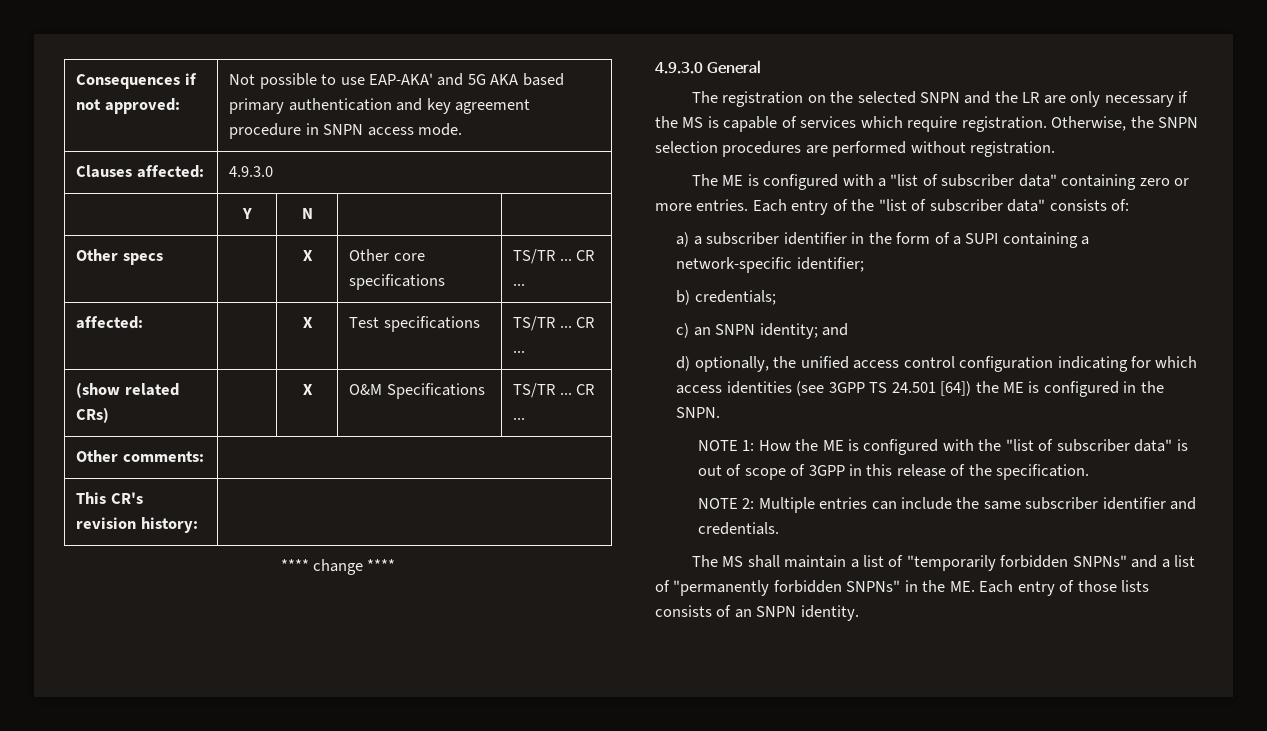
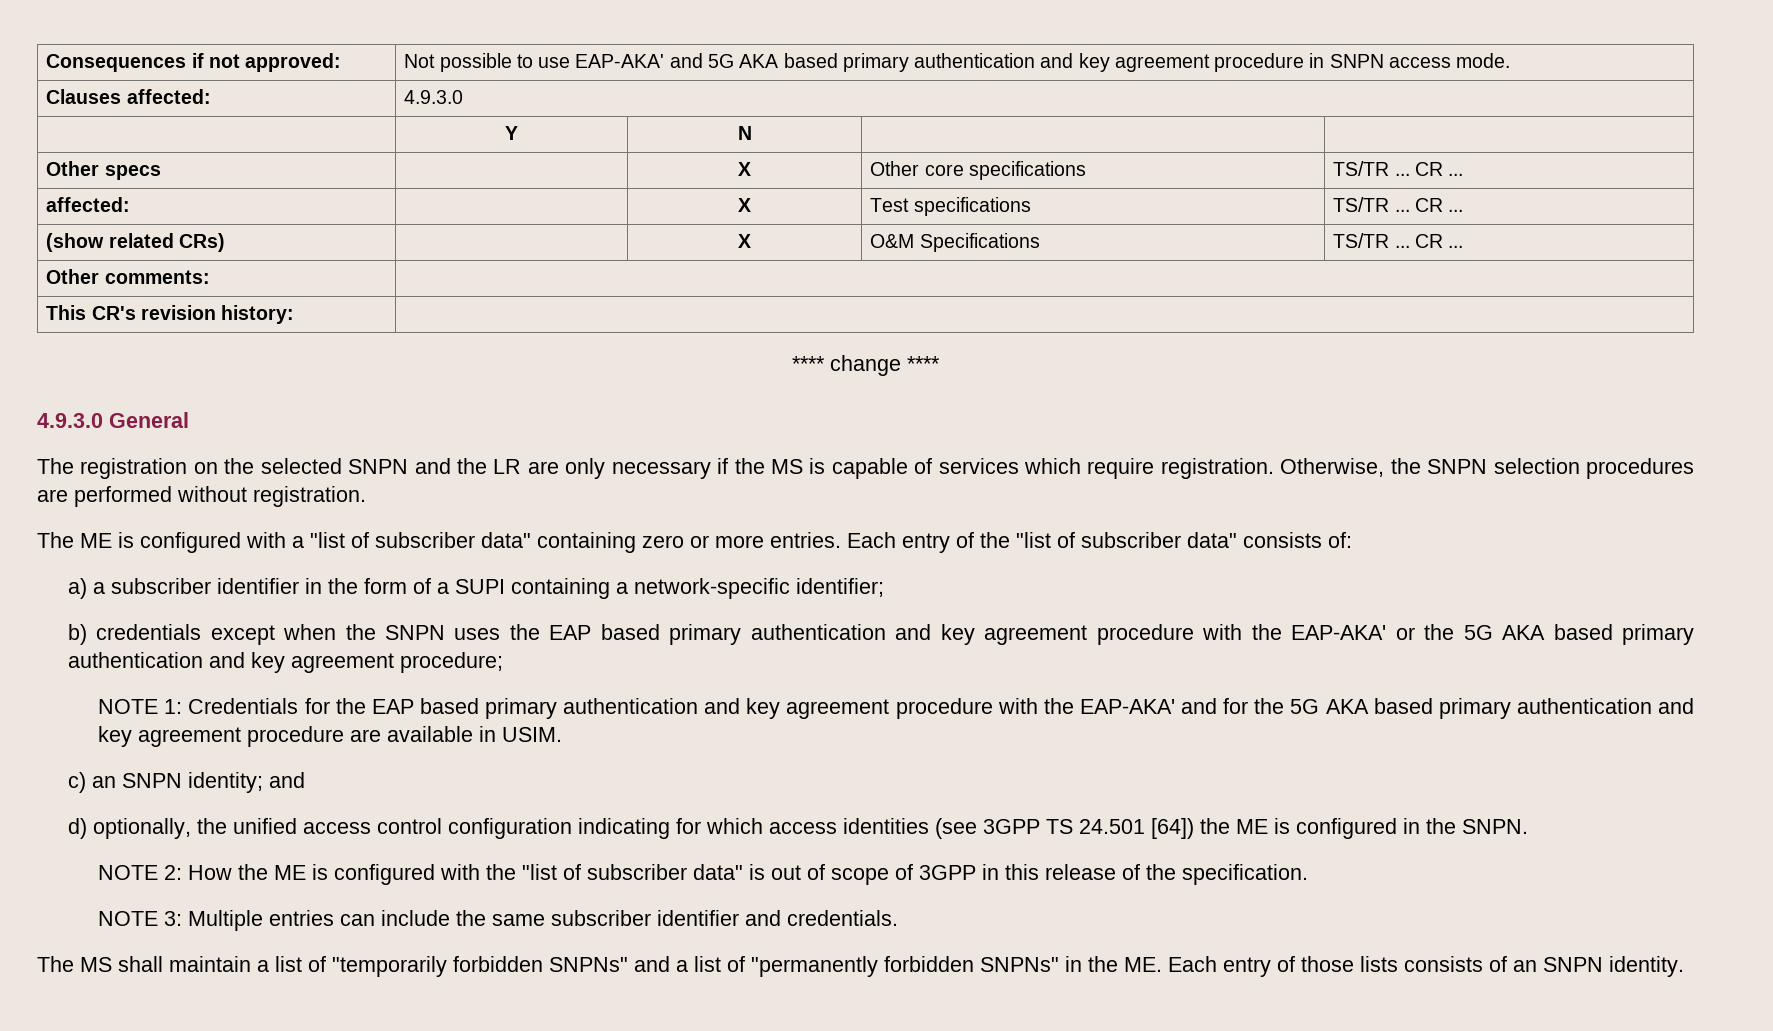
- b) credentials;
+ b) credentials except when the SNPN uses the EAP based primary authentication and key agreement procedure with the EAP-AKA' or the 5G AKA based primary authentication and key agreement procedure;
+ NOTE 1: Credentials for the EAP based primary authentication and key agreement procedure with the EAP-AKA' and for the 5G AKA based primary authentication and key agreement procedure are available in USIM.
- NOTE 1: How the ME is configured with the "list of subscriber data" is out of scope of 3GPP in this release of the specification.
+ NOTE 2: How the ME is configured with the "list of subscriber data" is out of scope of 3GPP in this release of the specification.
- NOTE 2: Multiple entries can include the same subscriber identifier and credentials.
+ NOTE 3: Multiple entries can include the same subscriber identifier and credentials.

